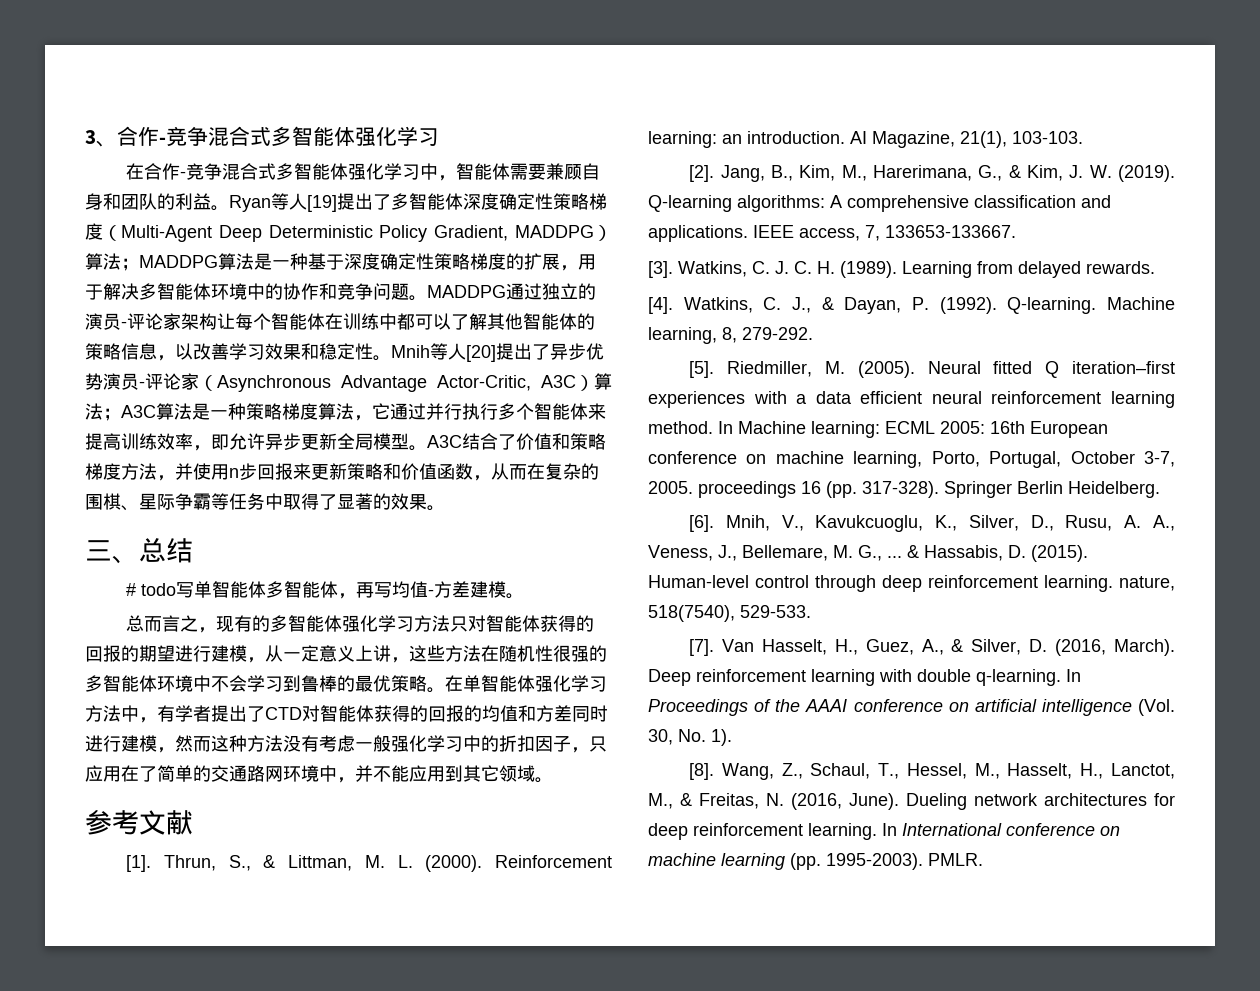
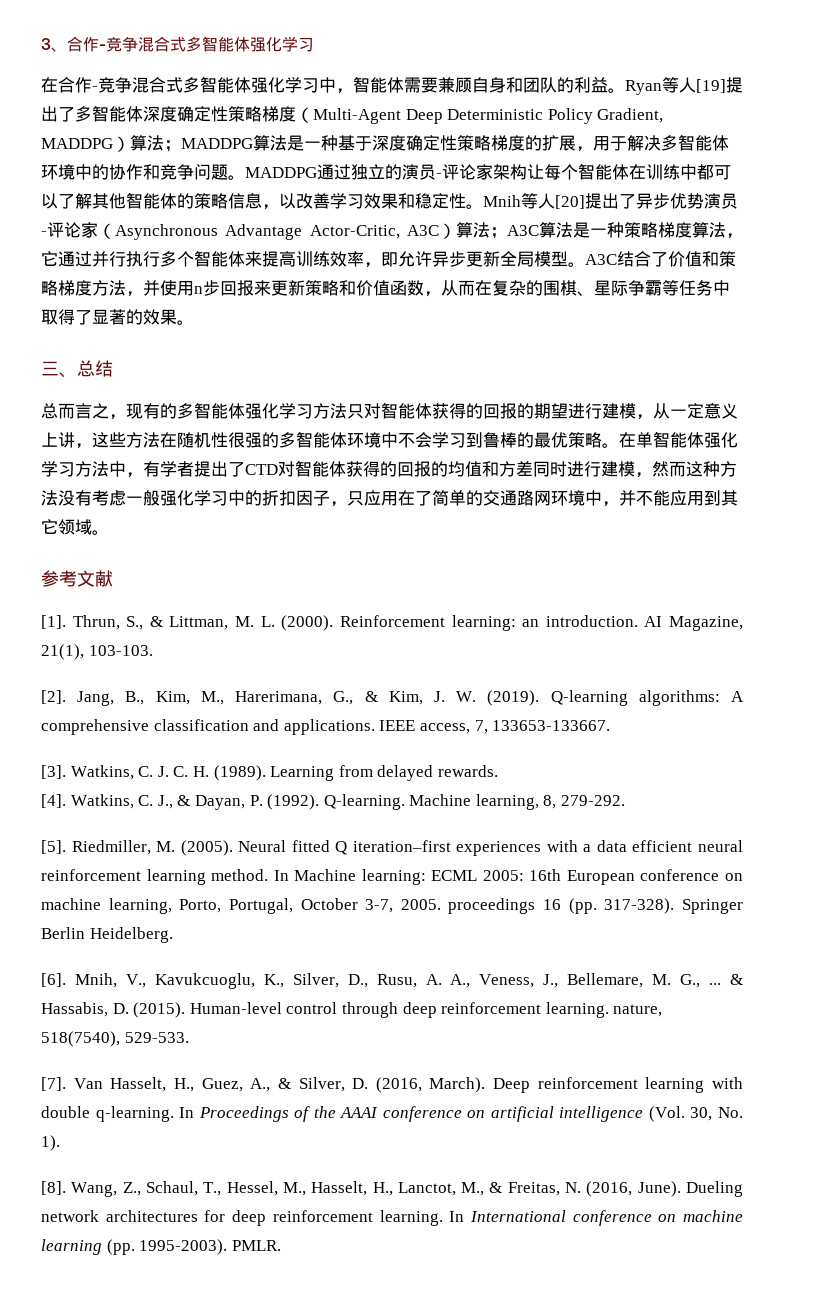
- # todo写单智能体多智能体，再写均值-方差建模。

